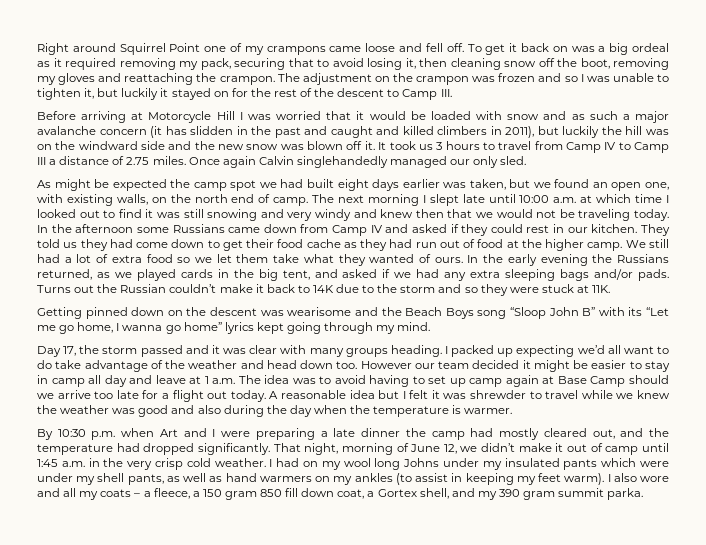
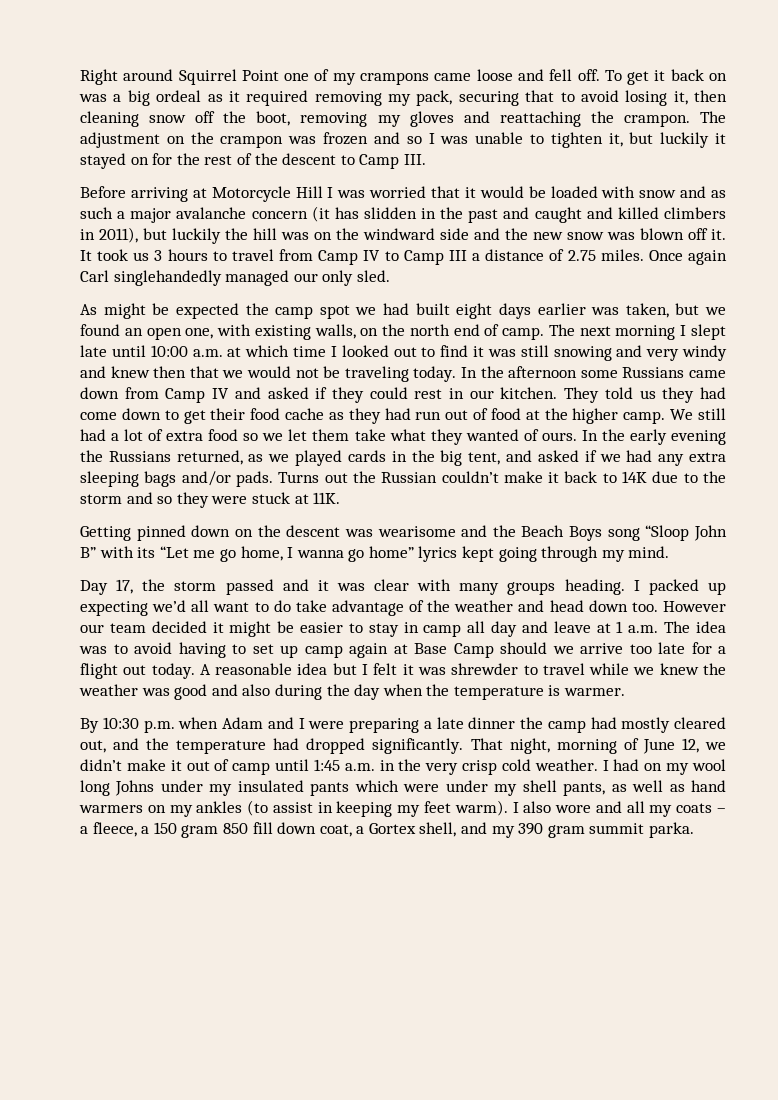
- Once again Calvin singlehandedly managed our only sled.
+ Once again Carl singlehandedly managed our only sled.
- By 10:30 p.m. when Art and I were preparing a late dinner the camp had mostly cleared out, and the temperature had dropped significantly.
+ By 10:30 p.m. when Adam and I were preparing a late dinner the camp had mostly cleared out, and the temperature had dropped significantly.

